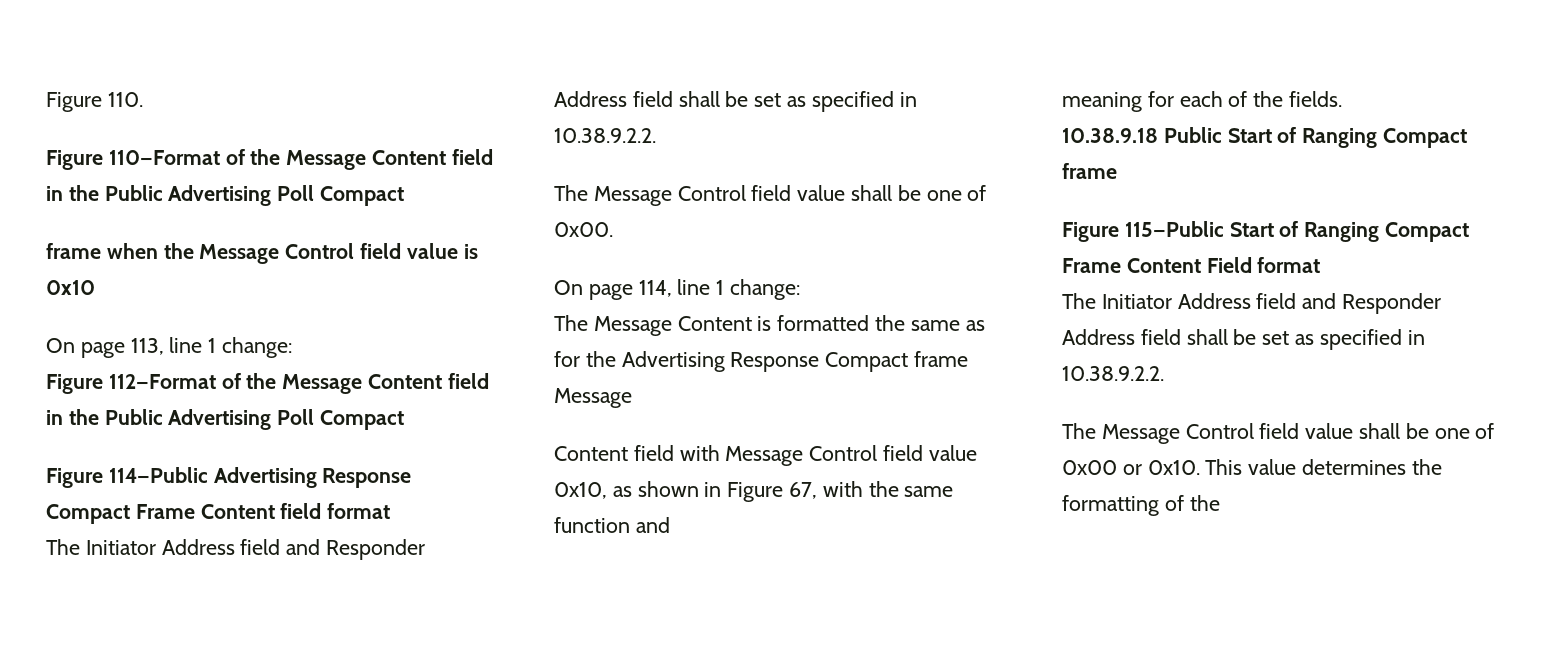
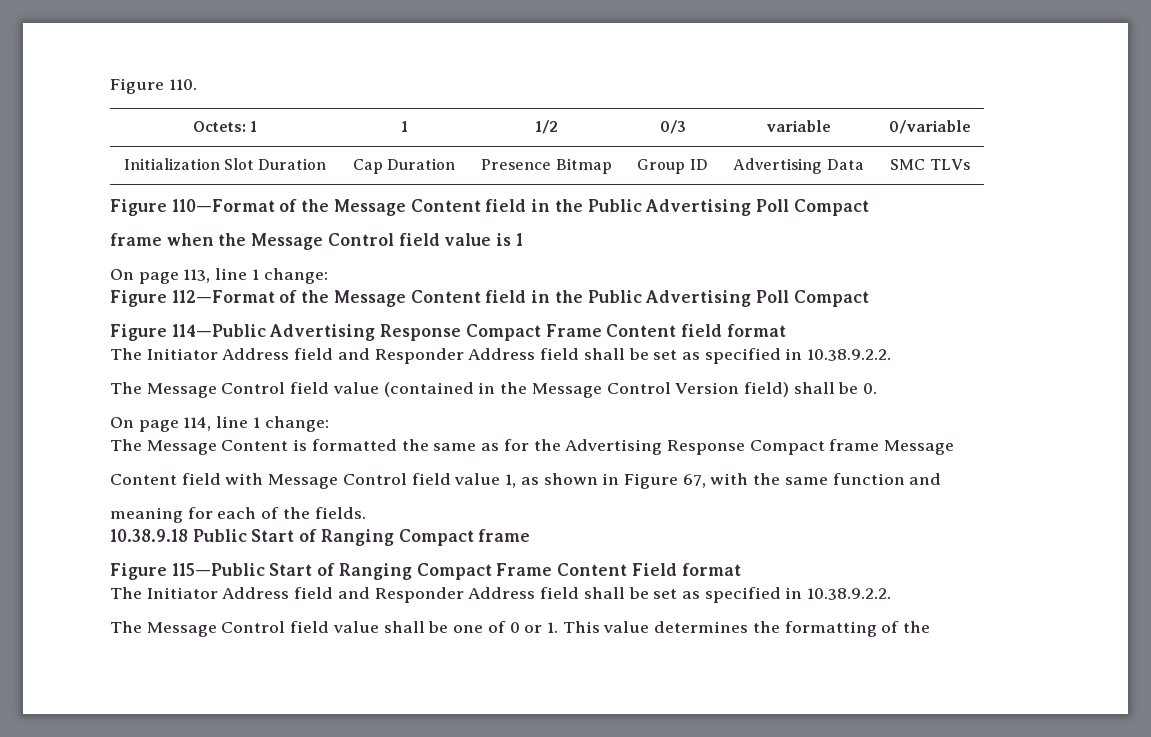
+ Octets: 1 | 1 | 1/2 | 0/3 | variable | 0/variable
+ Initialization Slot Duration | Cap Duration | Presence Bitmap | Group ID | Advertising Data | SMC TLVs
- frame when the Message Control field value is 0x10
+ frame when the Message Control field value is 1
- The Message Control field value shall be one of 0x00.
+ The Message Control field value (contained in the Message Control Version field) shall be 0.
- Content field with Message Control field value 0x10, as shown in Figure 67, with the same function and
+ Content field with Message Control field value 1, as shown in Figure 67, with the same function and
- The Message Control field value shall be one of 0x00 or 0x10. This value determines the formatting of the
+ The Message Control field value shall be one of 0 or 1. This value determines the formatting of the

